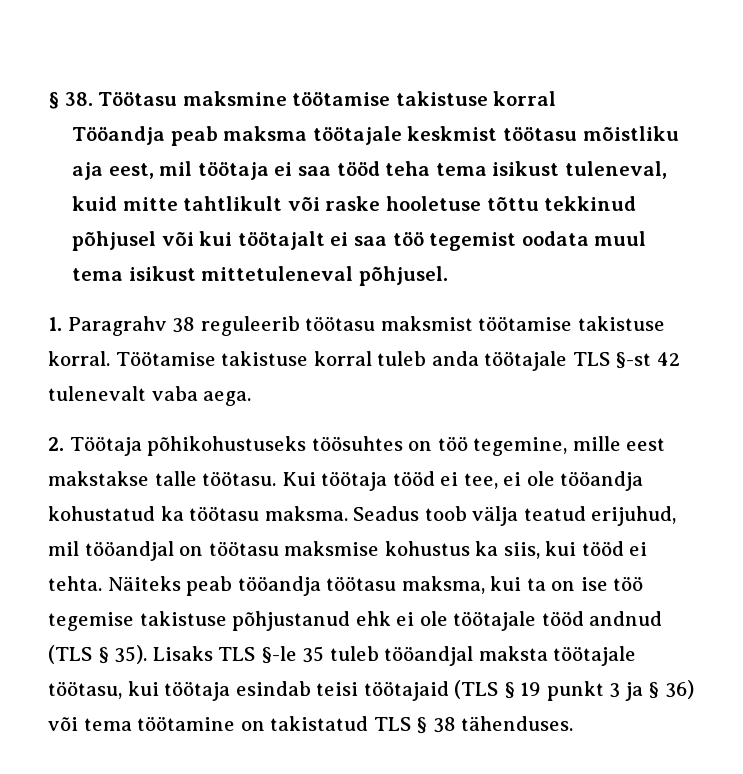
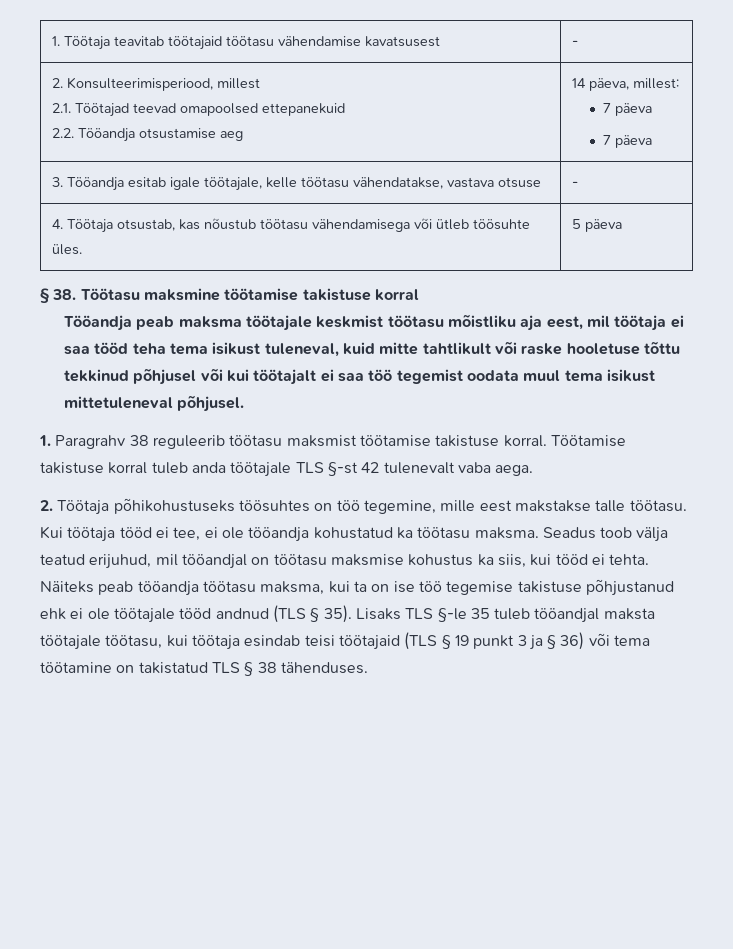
+ 1. Töötaja teavitab töötajaid töötasu vähendamise kavatsusest | -
+ 2. Konsulteerimisperiood, millest
+ 2.1. Töötajad teevad omapoolsed ettepanekuid
+ 2.2. Tööandja otsustamise aeg | 14 päeva, millest:
+ 7 päeva
+ 7 päeva
+ 3. Tööandja esitab igale töötajale, kelle töötasu vähendatakse, vastava otsuse | -
+ 4. Töötaja otsustab, kas nõustub töötasu vähendamisega või ütleb töösuhte üles. | 5 päeva

